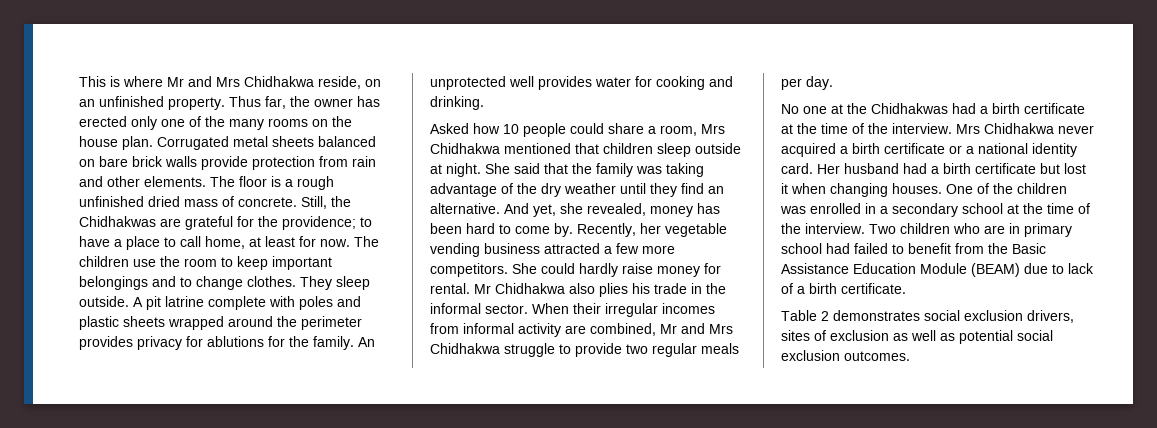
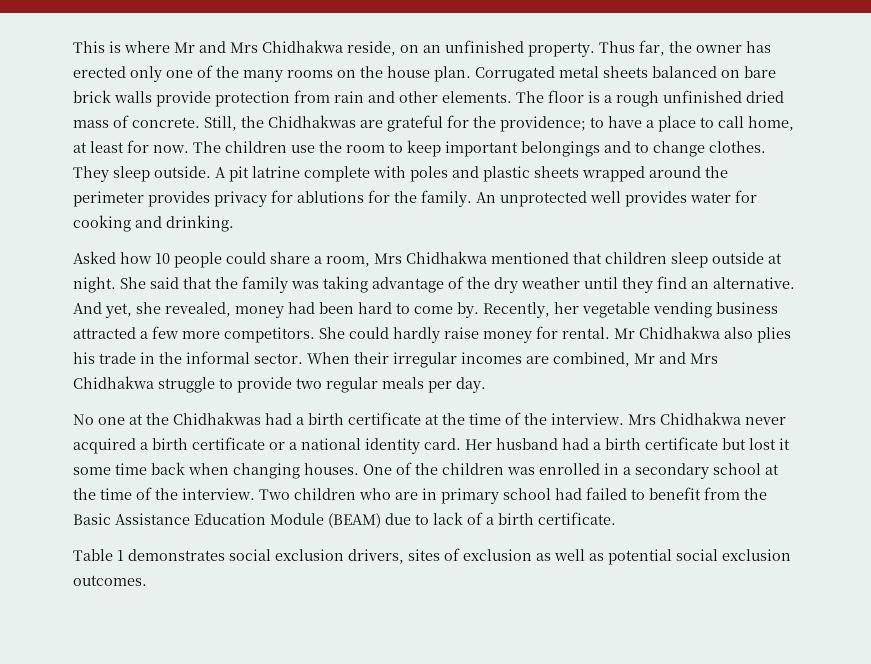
- And yet, she revealed, money has been hard to come by.
+ And yet, she revealed, money had been hard to come by.
- When their irregular incomes from informal activity are combined, Mr and Mrs Chidhakwa struggle to provide two regular meals per day.
+ When their irregular incomes are combined, Mr and Mrs Chidhakwa struggle to provide two regular meals per day.
- Her husband had a birth certificate but lost it when changing houses.
+ Her husband had a birth certificate but lost it some time back when changing houses.
- Table 2 demonstrates social exclusion drivers, sites of exclusion as well as potential social exclusion outcomes.
+ Table 1 demonstrates social exclusion drivers, sites of exclusion as well as potential social exclusion outcomes.

